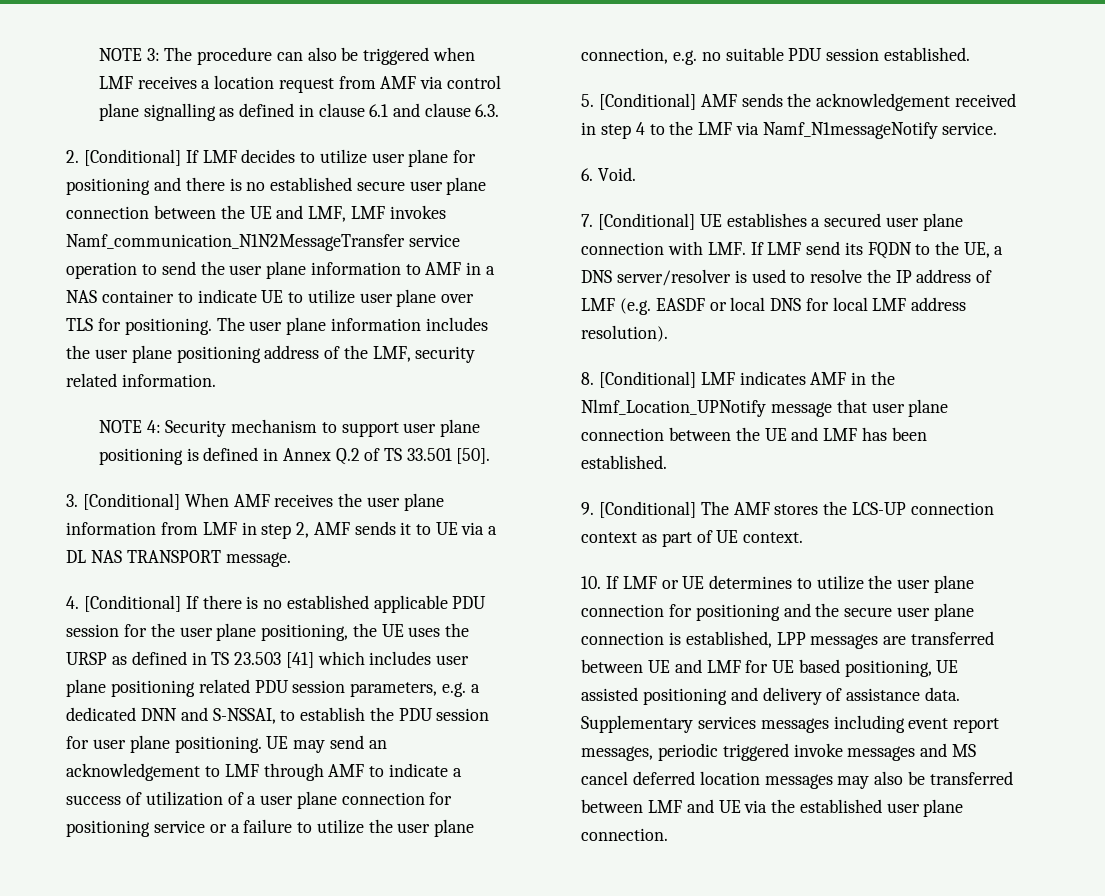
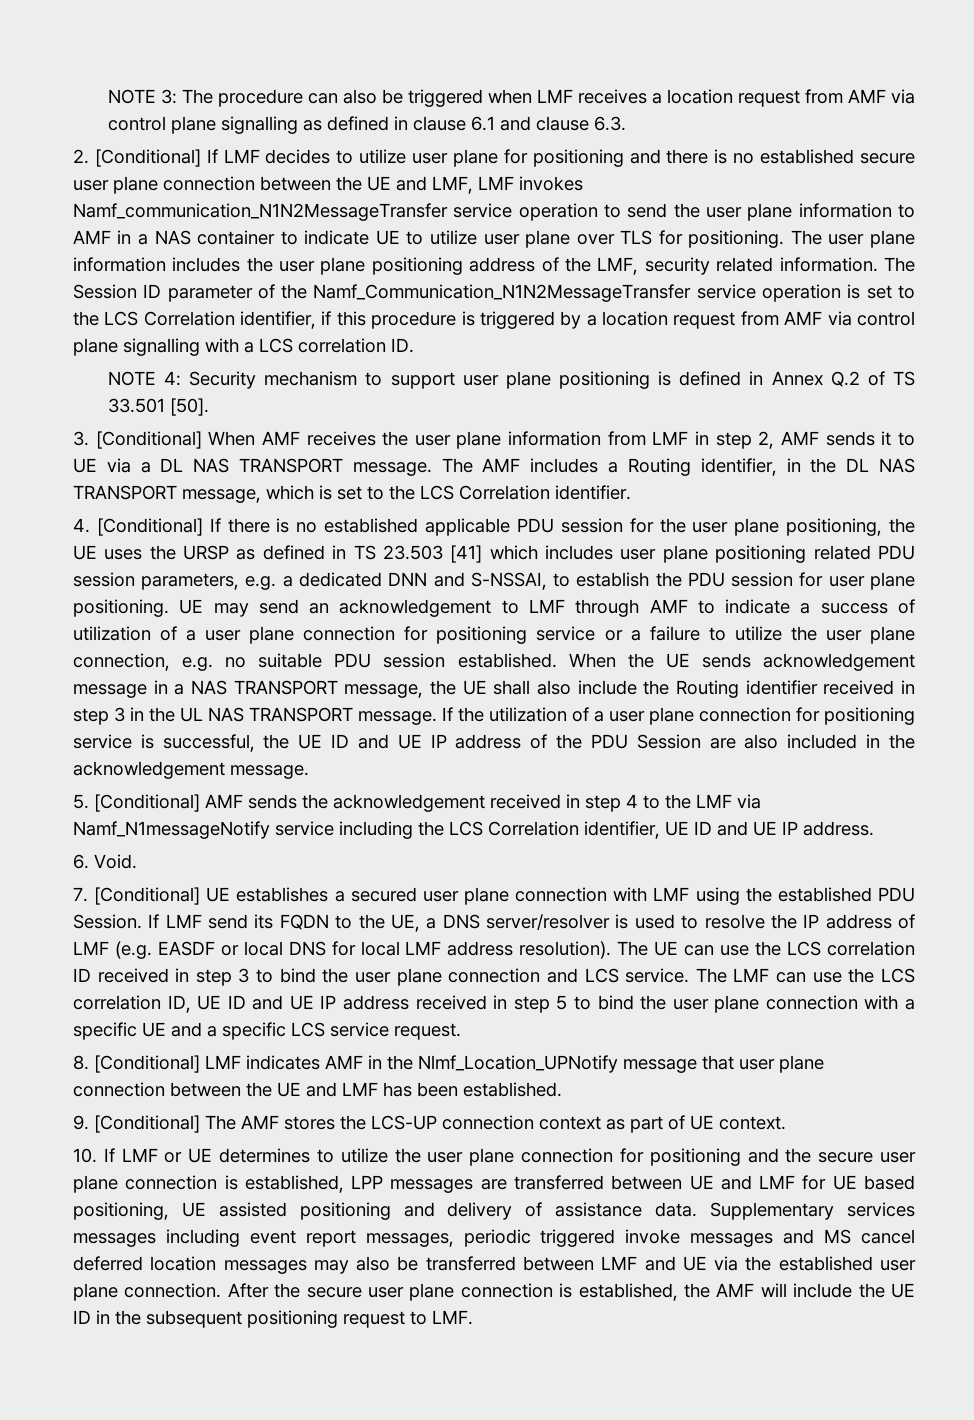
+ The Session ID parameter of the Namf_Communication_N1N2MessageTransfer service operation is set to the LCS Correlation identifier, if this procedure is triggered by a location request from AMF via control plane signalling with a LCS correlation ID.
+ The AMF includes a Routing identifier, in the DL NAS TRANSPORT message, which is set to the LCS Correlation identifier.
+ When the UE sends acknowledgement message in a NAS TRANSPORT message, the UE shall also include the Routing identifier received in step 3 in the UL NAS TRANSPORT message. If the utilization of a user plane connection for positioning service is successful, the UE ID and UE IP address of the PDU Session are also included in the acknowledgement message.
- 5. [Conditional] AMF sends the acknowledgement received in step 4 to the LMF via Namf_N1messageNotify service.
+ 5. [Conditional] AMF sends the acknowledgement received in step 4 to the LMF via Namf_N1messageNotify service including the LCS Correlation identifier, UE ID and UE IP address.
- 7. [Conditional] UE establishes a secured user plane connection with LMF. If LMF send its FQDN to the UE, a DNS server/resolver is used to resolve the IP address of LMF (e.g. EASDF or local DNS for local LMF address resolution).
+ 7. [Conditional] UE establishes a secured user plane connection with LMF using the established PDU Session. If LMF send its FQDN to the UE, a DNS server/resolver is used to resolve the IP address of LMF (e.g. EASDF or local DNS for local LMF address resolution). The UE can use the LCS correlation ID received in step 3 to bind the user plane connection and LCS service. The LMF can use the LCS correlation ID, UE ID and UE IP address received in step 5 to bind the user plane connection with a specific UE and a specific LCS service request.
+ After the secure user plane connection is established, the AMF will include the UE ID in the subsequent positioning request to LMF.

